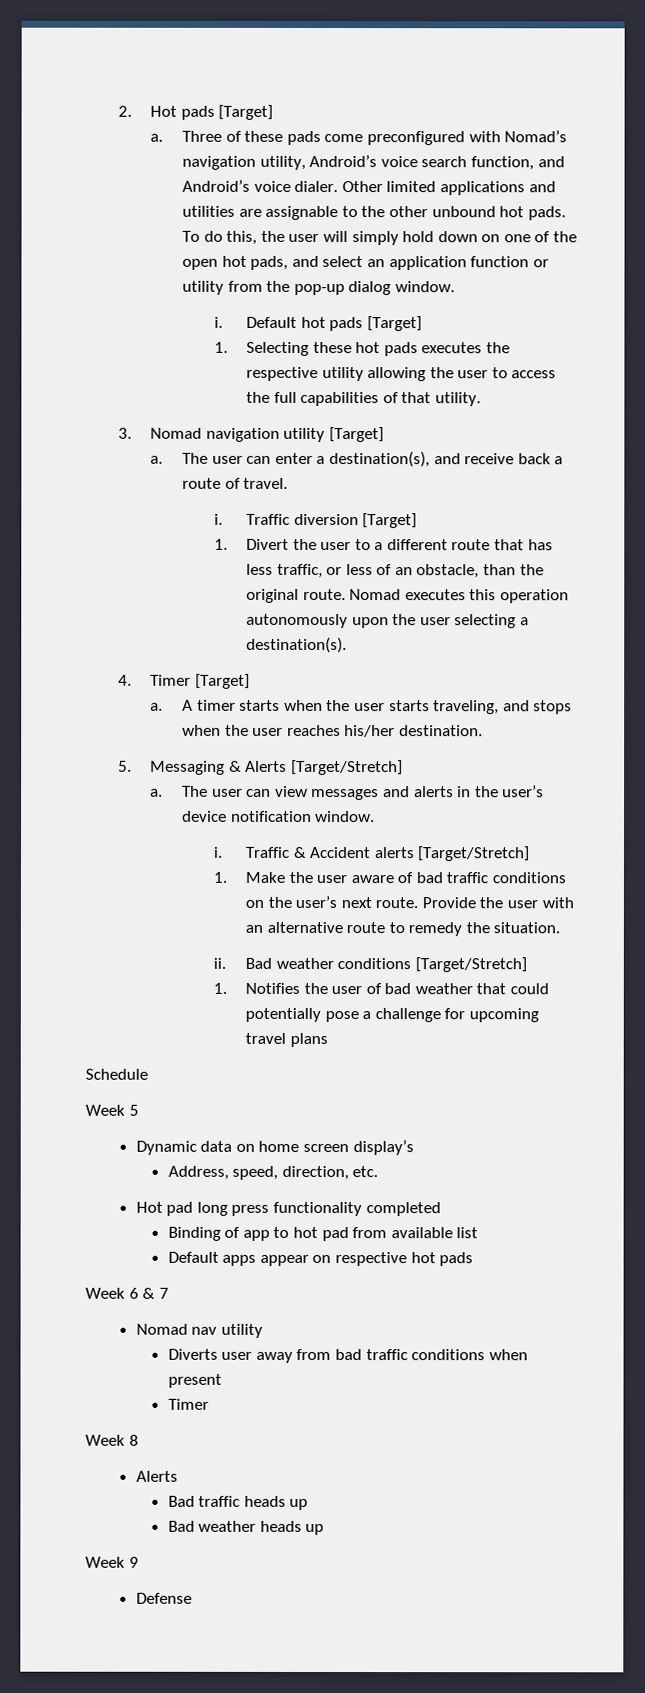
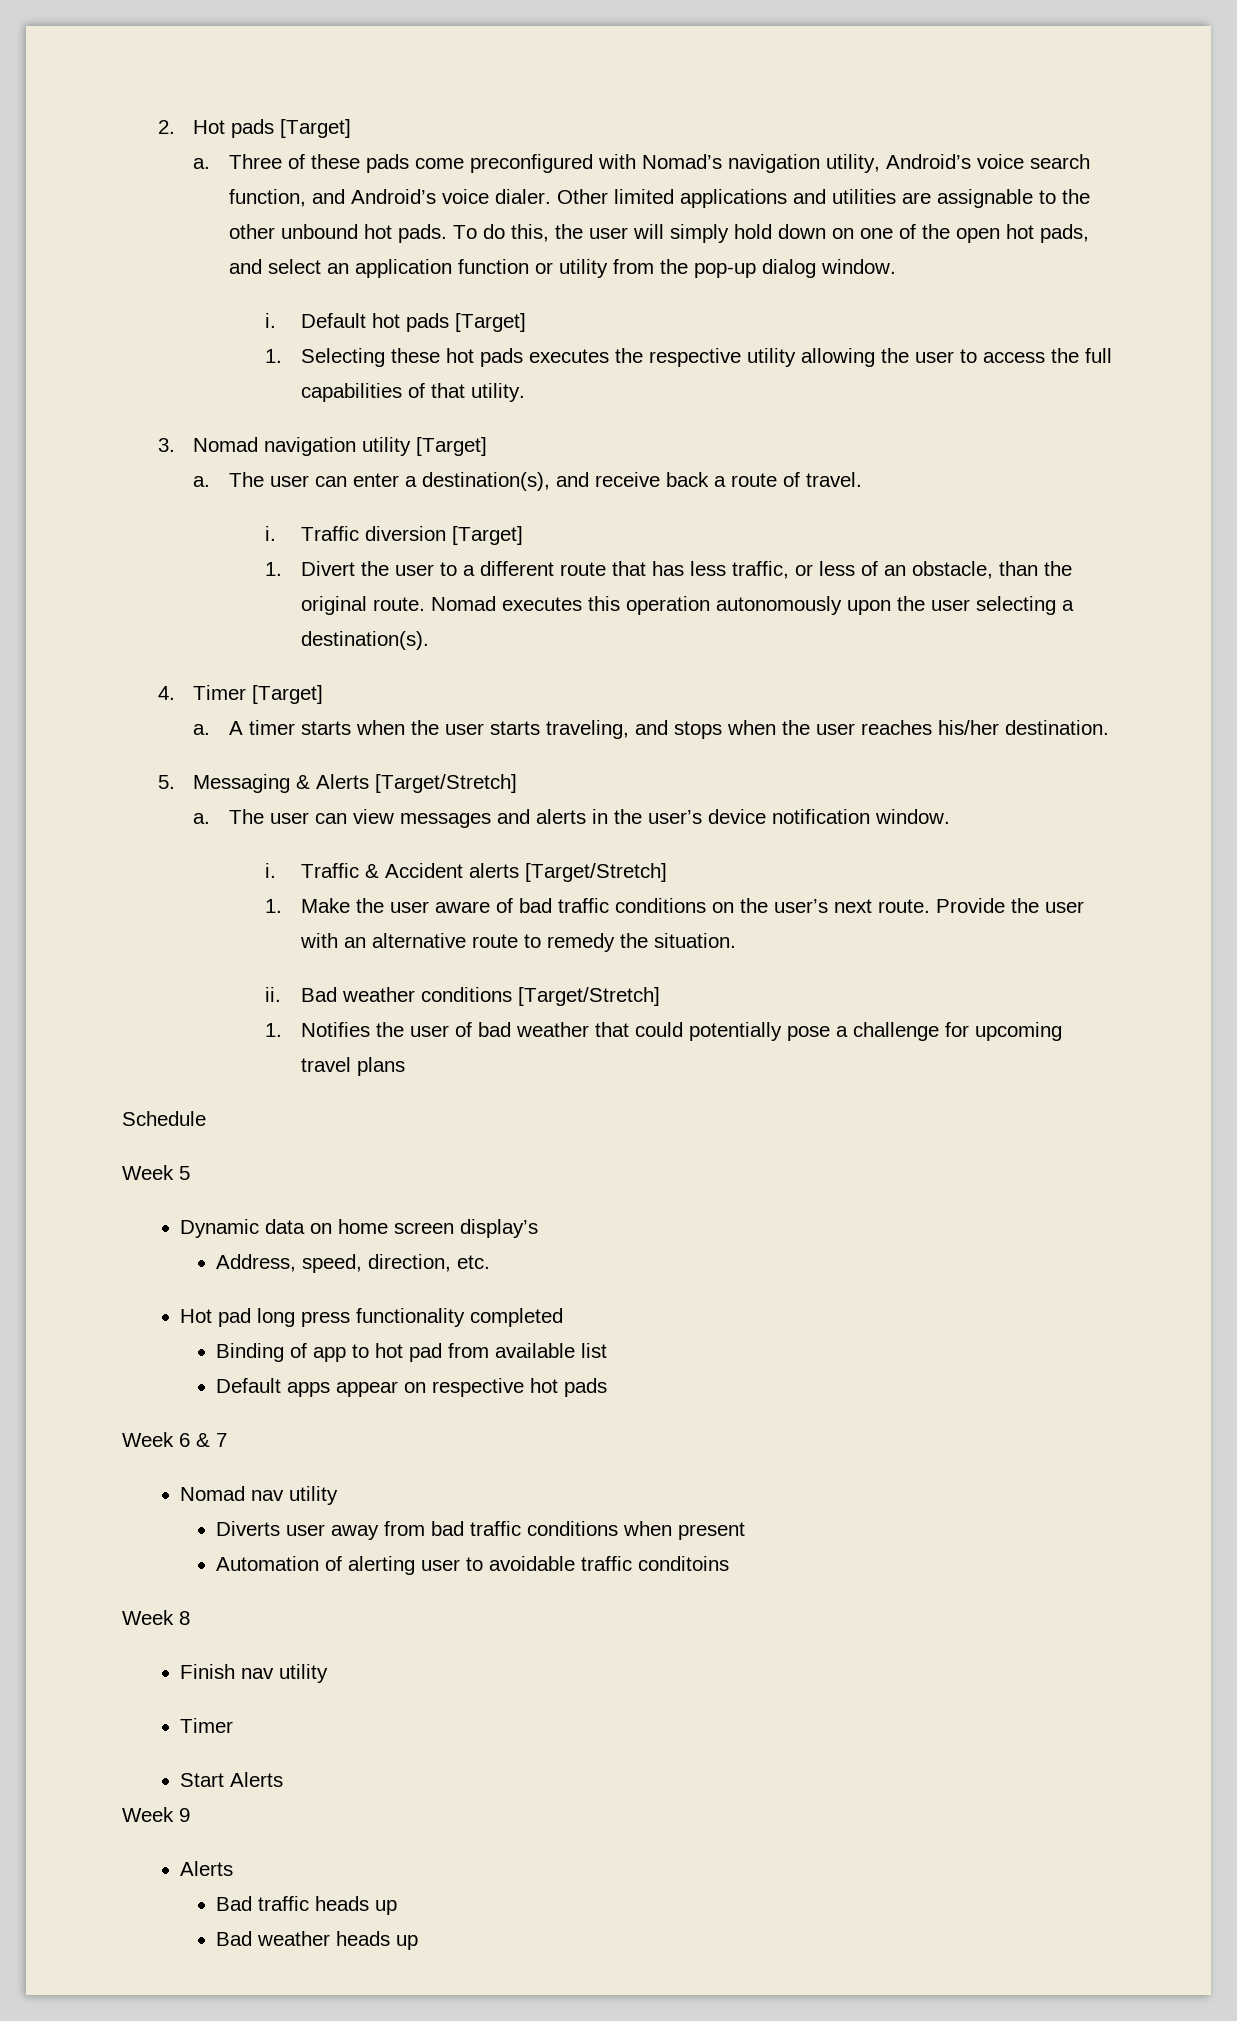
  Diverts user away from bad traffic conditions when present
+ Automation of alerting user to avoidable traffic conditoins
+ Week 8
+ Finish nav utility
  Timer
- Week 8
+ Start Alerts
+ Week 9
- Week 9
- Defense

